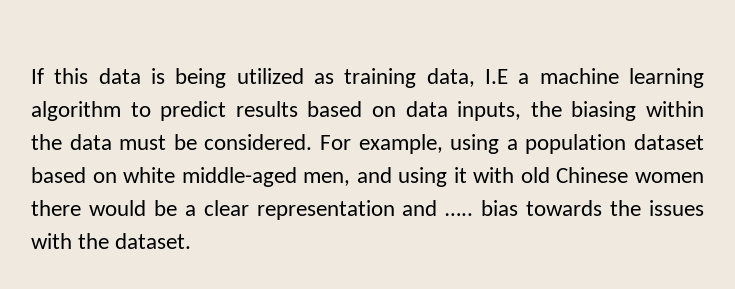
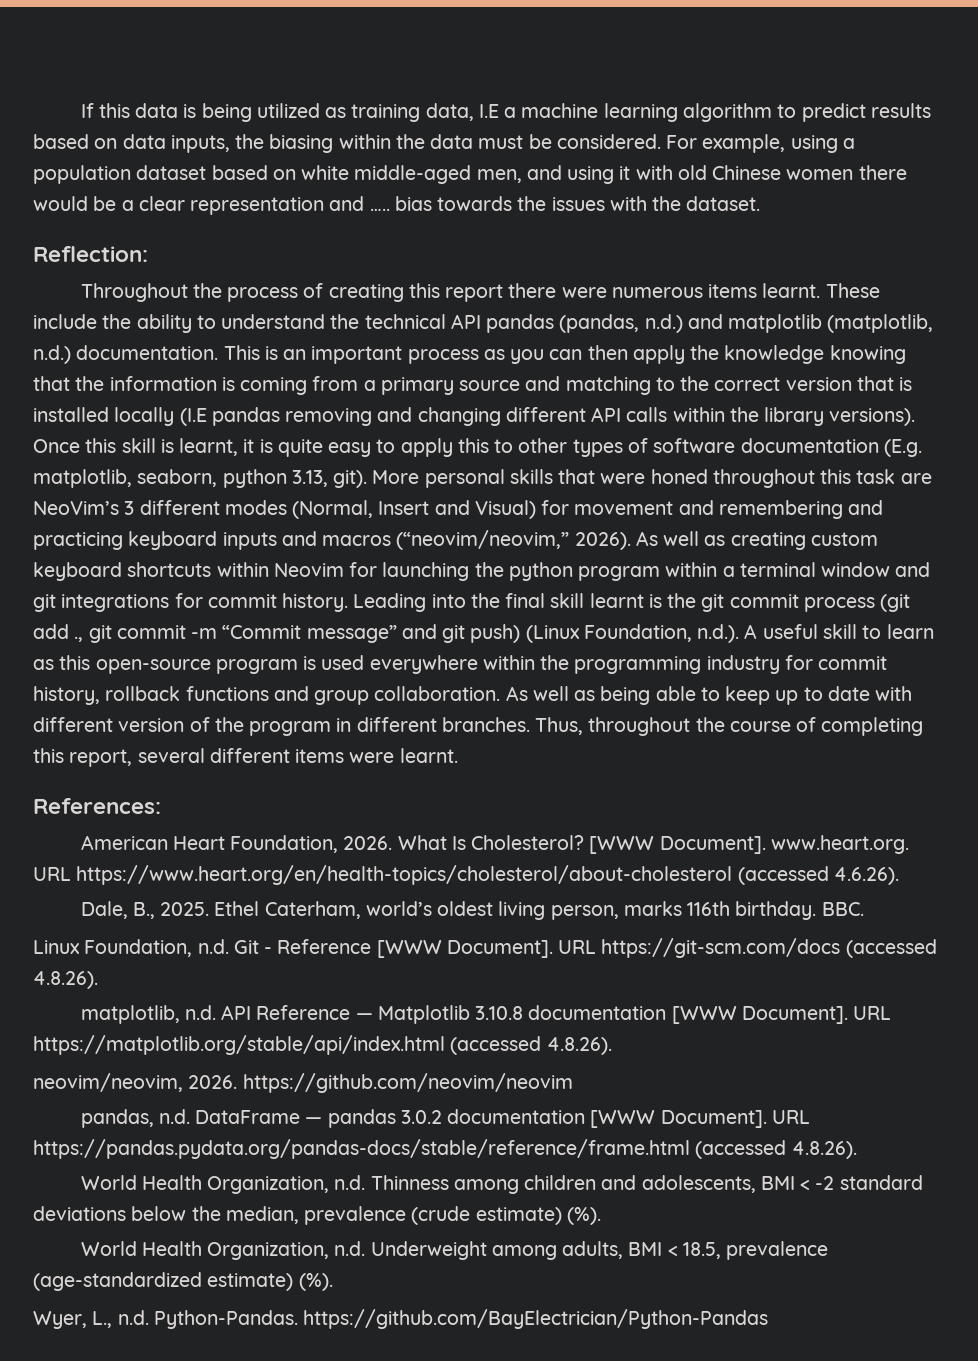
+ Reflection:
+ Throughout the process of creating this report there were numerous items learnt. These include the ability to understand the technical API pandas (pandas, n.d.) and matplotlib (matplotlib, n.d.) documentation. This is an important process as you can then apply the knowledge knowing that the information is coming from a primary source and matching to the correct version that is installed locally (I.E pandas removing and changing different API calls within the library versions). Once this skill is learnt, it is quite easy to apply this to other types of software documentation (E.g. matplotlib, seaborn, python 3.13, git). More personal skills that were honed throughout this task are NeoVim’s 3 different modes (Normal, Insert and Visual) for movement and remembering and practicing keyboard inputs and macros (“neovim/neovim,” 2026). As well as creating custom keyboard shortcuts within Neovim for launching the python program within a terminal window and git integrations for commit history. Leading into the final skill learnt is the git commit process (git add ., git commit -m “Commit message” and git push) (Linux Foundation, n.d.). A useful skill to learn as this open-source program is used everywhere within the programming industry for commit history, rollback functions and group collaboration. As well as being able to keep up to date with different version of the program in different branches. Thus, throughout the course of completing this report, several different items were learnt.
+ References:
+ American Heart Foundation, 2026. What Is Cholesterol? [WWW Document]. www.heart.org. URL https://www.heart.org/en/health-topics/cholesterol/about-cholesterol (accessed 4.6.26).
+ Dale, B., 2025. Ethel Caterham, world’s oldest living person, marks 116th birthday. BBC.
+ Linux Foundation, n.d. Git - Reference [WWW Document]. URL https://git-scm.com/docs (accessed 4.8.26).
+ matplotlib, n.d. API Reference — Matplotlib 3.10.8 documentation [WWW Document]. URL https://matplotlib.org/stable/api/index.html (accessed 4.8.26).
+ neovim/neovim, 2026. https://github.com/neovim/neovim
+ pandas, n.d. DataFrame — pandas 3.0.2 documentation [WWW Document]. URL https://pandas.pydata.org/pandas-docs/stable/reference/frame.html (accessed 4.8.26).
+ World Health Organization, n.d. Thinness among children and adolescents, BMI < -2 standard deviations below the median, prevalence (crude estimate) (%).
+ World Health Organization, n.d. Underweight among adults, BMI < 18.5, prevalence (age-standardized estimate) (%).
+ Wyer, L., n.d. Python-Pandas. https://github.com/BayElectrician/Python-Pandas

